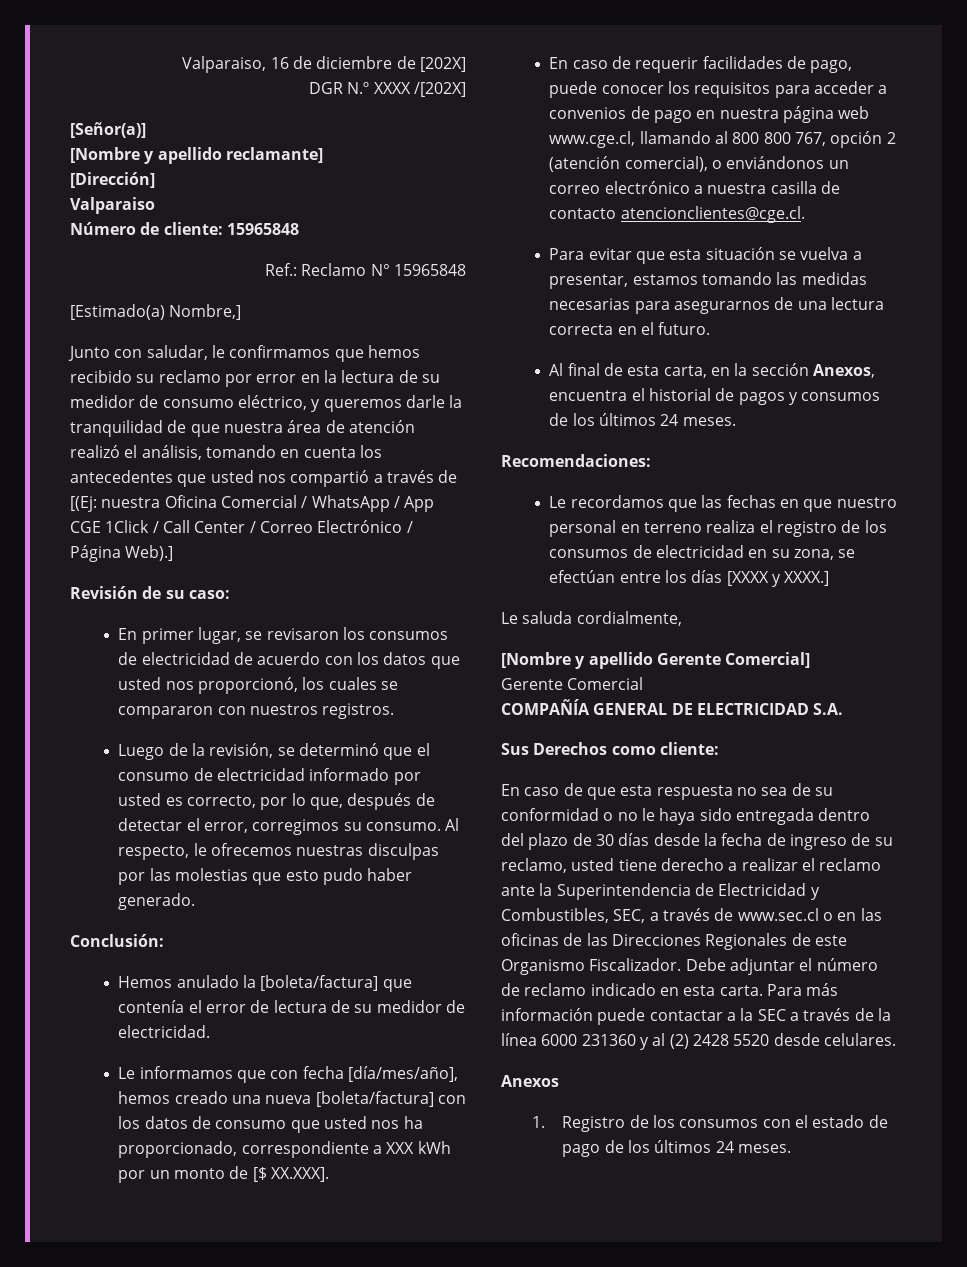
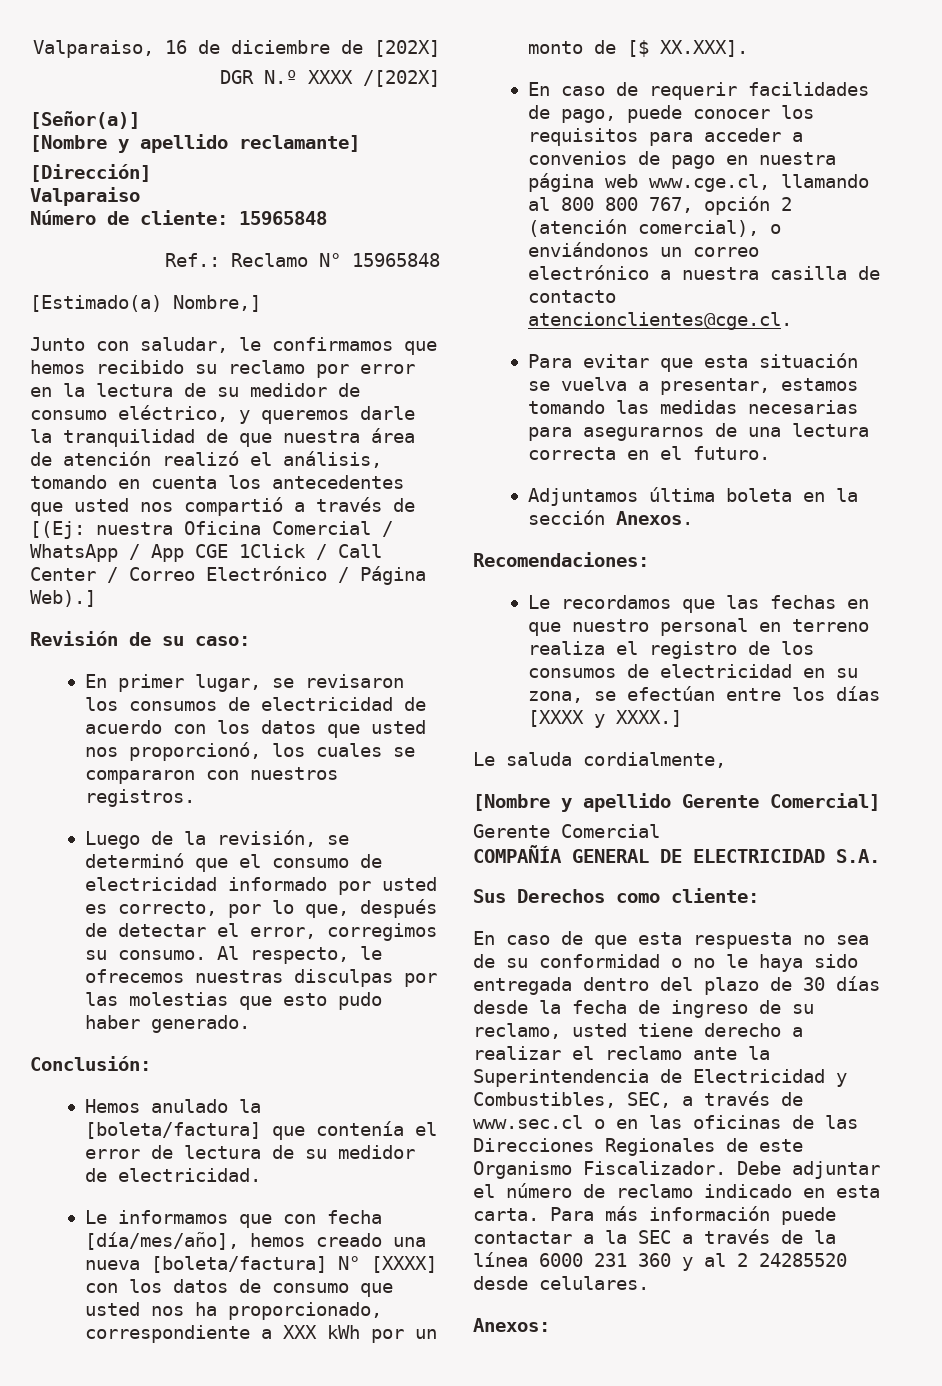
- Le informamos que con fecha [día/mes/año], hemos creado una nueva [boleta/factura] con los datos de consumo que usted nos ha proporcionado, correspondiente a XXX kWh por un monto de [$ XX.XXX].
+ Le informamos que con fecha [día/mes/año], hemos creado una nueva [boleta/factura] N° [XXXX] con los datos de consumo que usted nos ha proporcionado, correspondiente a XXX kWh por un monto de [$ XX.XXX].
- Al final de esta carta, en la sección Anexos, encuentra el historial de pagos y consumos de los últimos 24 meses.
+ Adjuntamos última boleta en la sección Anexos.
- Para más información puede contactar a la SEC a través de la línea 6000 231360 y al (2) 2428 5520 desde celulares.
- Anexos
- 1. Registro de los consumos con el estado de pago de los últimos 24 meses.
+ Para más información puede contactar a la SEC a través de la línea 6000 231 360 y al 2 24285520 desde celulares.
+ Anexos:

